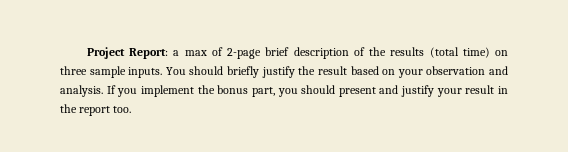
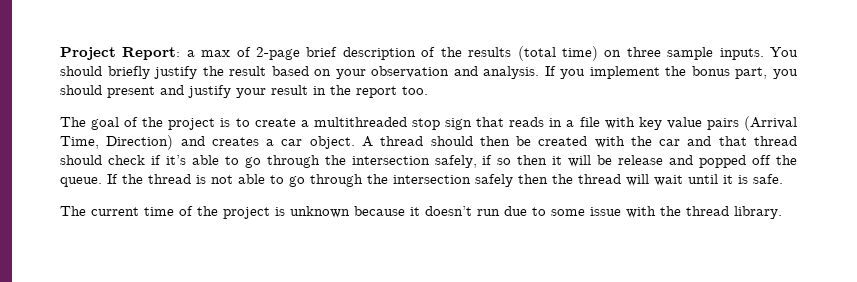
+ The goal of the project is to create a multithreaded stop sign that reads in a file with key value pairs (Arrival Time, Direction) and creates a car object. A thread should then be created with the car and that thread should check if it’s able to go through the intersection safely, if so then it will be release and popped off the queue. If the thread is not able to go through the intersection safely then the thread will wait until it is safe.
+ The current time of the project is unknown because it doesn’t run due to some issue with the thread library.

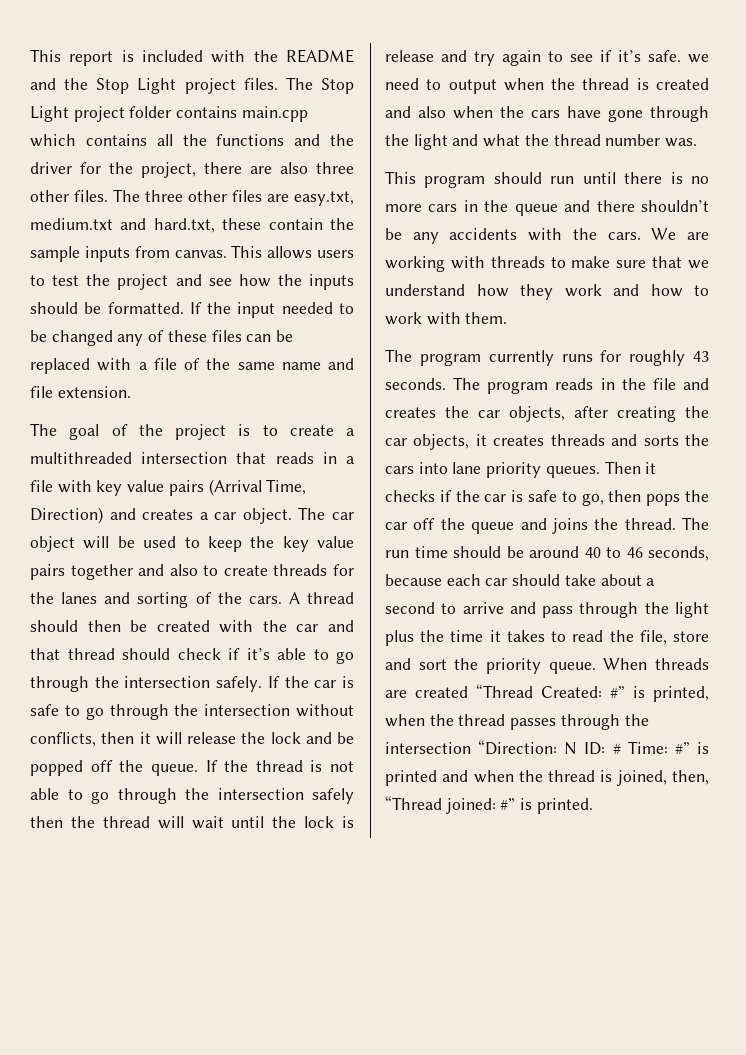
- Project Report: a max of 2-page brief description of the results (total time) on three sample inputs. You should briefly justify the result based on your observation and analysis. If you implement the bonus part, you should present and justify your result in the report too.
+ This report is included with the README and the Stop Light project files. The Stop Light project folder contains main.cpp which contains all the functions and the driver for the project, there are also three other files. The three other files are easy.txt, medium.txt and hard.txt, these contain the sample inputs from canvas. This allows users to test the project and see how the inputs should be formatted. If the input needed to be changed any of these files can be replaced with a file of the same name and file extension.
- The goal of the project is to create a multithreaded stop sign that reads in a file with key value pairs (Arrival Time, Direction) and creates a car object.
+ The goal of the project is to create a multithreaded intersection that reads in a file with key value pairs (Arrival Time, Direction) and creates a car object.
+ The car object will be used to keep the key value pairs together and also to create threads for the lanes and sorting of the cars.
- A thread should then be created with the car and that thread should check if it’s able to go through the intersection safely, if so then it will be release and popped off the queue.
+ A thread should then be created with the car and that thread should check if it’s able to go through the intersection safely. If the car is safe to go through the intersection without conflicts, then it will release the lock and be popped off the queue.
- If the thread is not able to go through the intersection safely then the thread will wait until it is safe.
- The current time of the project is unknown because it doesn’t run due to some issue with the thread library.
+ If the thread is not able to go through the intersection safely then the thread will wait until the lock is release and try again to see if it’s safe. we need to output when the thread is created and also when the cars have gone through the light and what the thread number was.
+ This program should run until there is no more cars in the queue and there shouldn’t be any accidents with the cars. We are working with threads to make sure that we understand how they work and how to work with them.
+ The program currently runs for roughly 43 seconds. The program reads in the file and creates the car objects, after creating the car objects, it creates threads and sorts the cars into lane priority queues. Then it checks if the car is safe to go, then pops the car off the queue and joins the thread. The run time should be around 40 to 46 seconds, because each car should take about a second to arrive and pass through the light plus the time it takes to read the file, store and sort the priority queue. When threads are created “Thread Created: #” is printed, when the thread passes through the intersection “Direction: N ID: # Time: #” is printed and when the thread is joined, then, “Thread joined: #” is printed.

